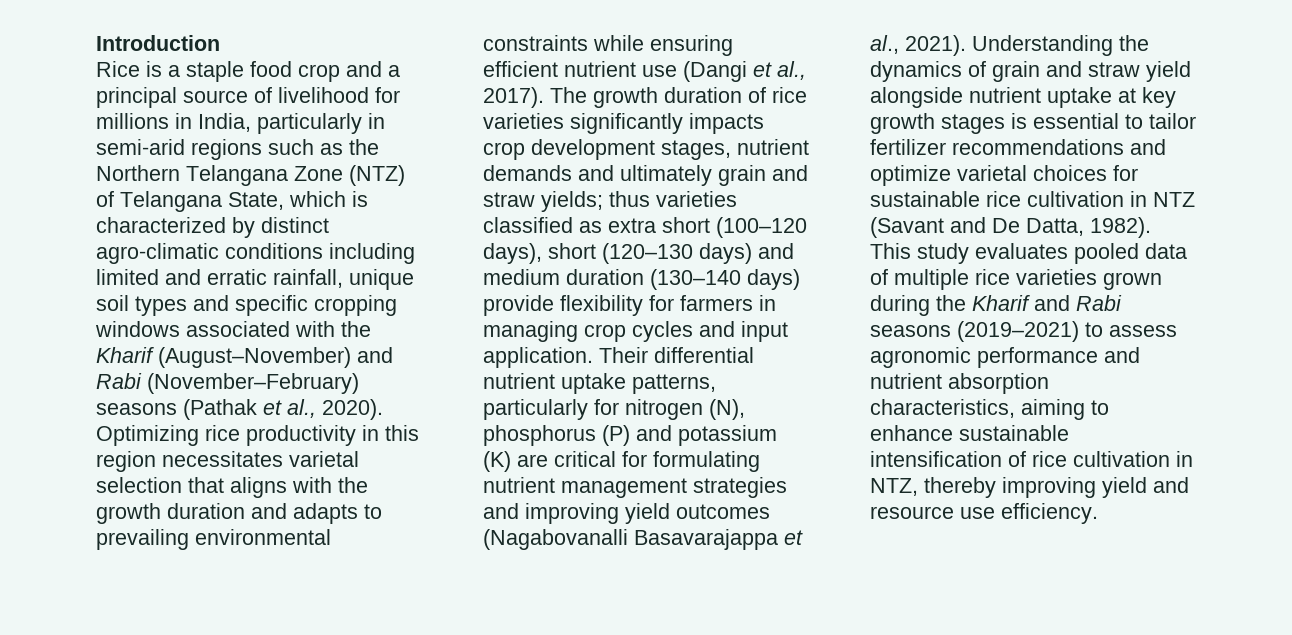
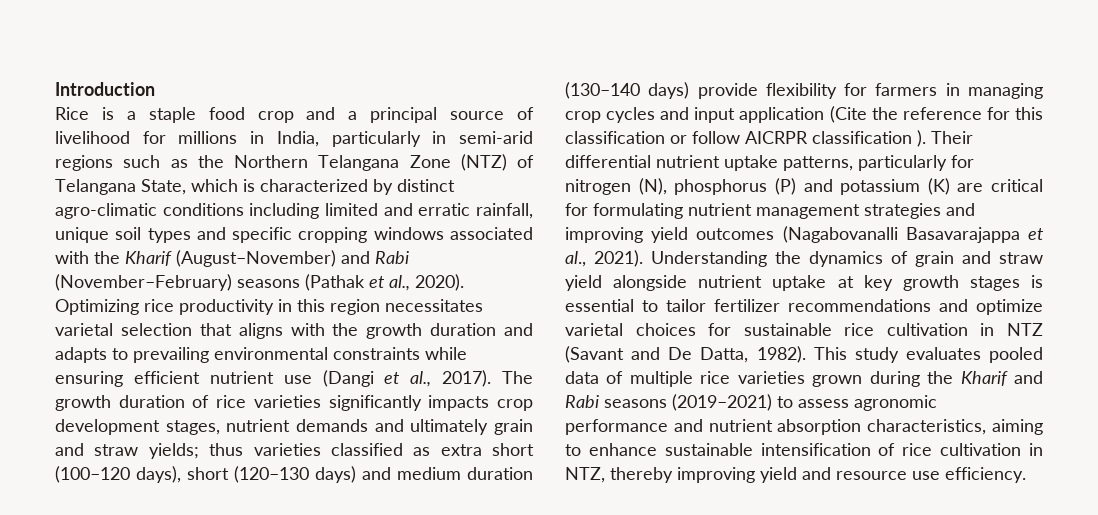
- The growth duration of rice varieties significantly impacts crop development stages, nutrient demands and ultimately grain and straw yields; thus varieties classified as extra short (100–120 days), short (120–130 days) and medium duration (130–140 days) provide flexibility for farmers in managing crop cycles and input application.
+ The growth duration of rice varieties significantly impacts crop development stages, nutrient demands and ultimately grain and straw yields; thus varieties classified as extra short (100–120 days), short (120–130 days) and medium duration (130–140 days) provide flexibility for farmers in managing crop cycles and input application (Cite the reference for this classification or follow AICRPR classification ).

